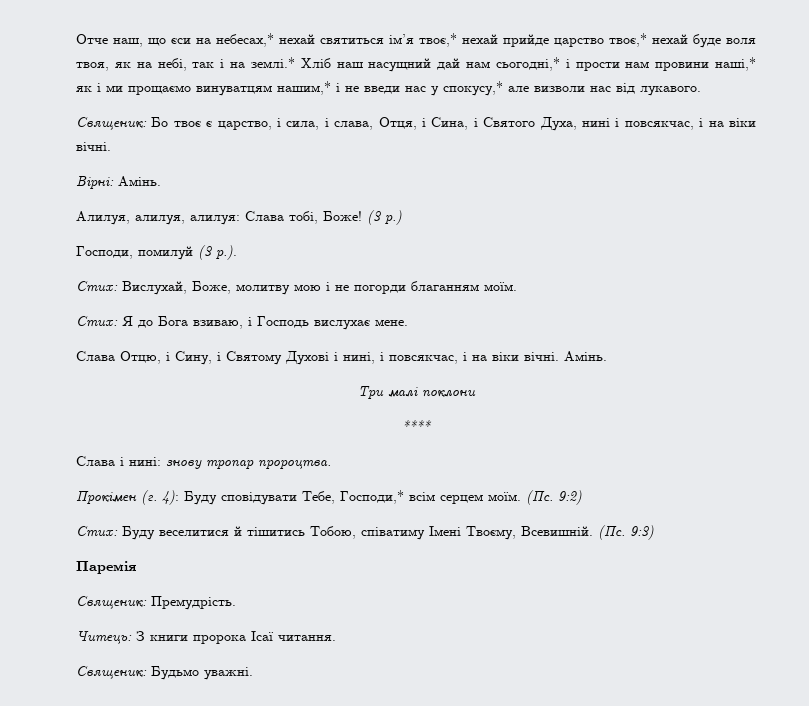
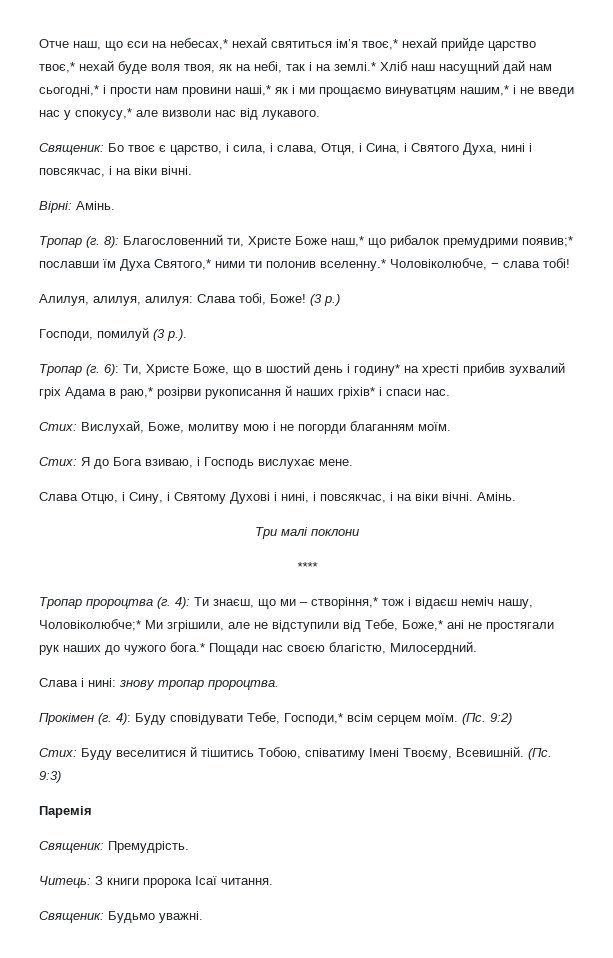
+ Тропар (г. 8): Благословенний ти, Христе Боже наш,* що рибалок премудрими появив;* пославши їм Духа Святого,* ними ти полонив вселенну.* Чоловіколюбче, − слава тобі!
+ Тропар (г. 6): Ти, Христе Боже, що в шостий день і годину* на хресті прибив зухвалий гріх Адама в раю,* розірви рукописання й наших гріхів* і спаси нас.
+ Тропар пророцтва (г. 4): Ти знаєш, що ми – створіння,* тож і відаєш неміч нашу, Чоловіколюбче;* Ми згрішили, але не відступили від Тебе, Боже,* ані не простягали рук наших до чужого бога.* Пощади нас своєю благістю, Милосердний.

